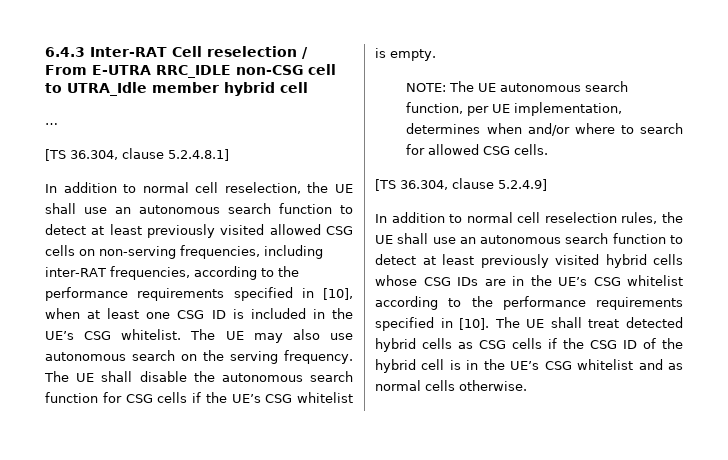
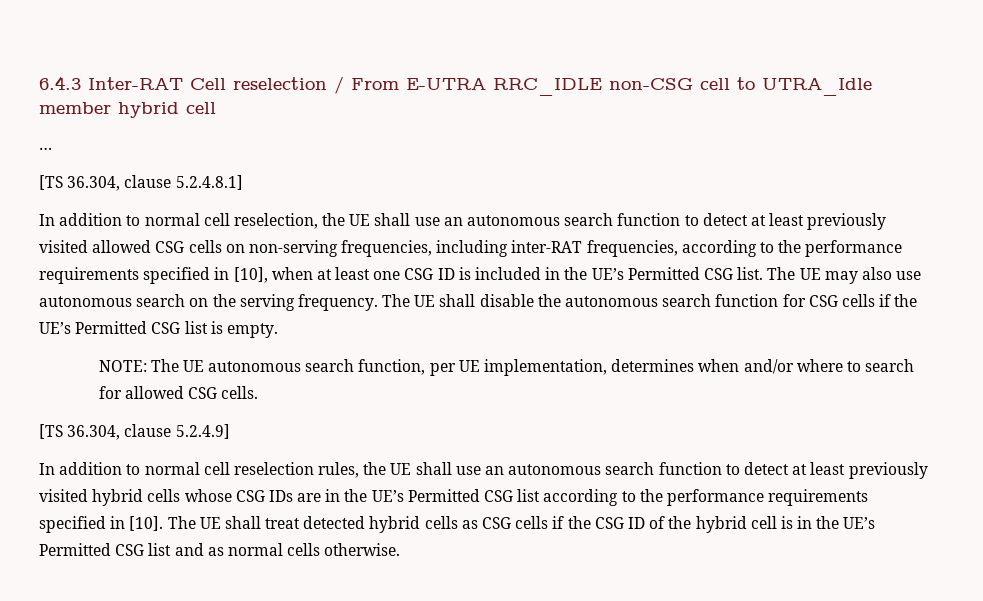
- In addition to normal cell reselection, the UE shall use an autonomous search function to detect at least previously visited allowed CSG cells on non-serving frequencies, including inter-RAT frequencies, according to the performance requirements specified in [10], when at least one CSG ID is included in the UE’s CSG whitelist.
+ In addition to normal cell reselection, the UE shall use an autonomous search function to detect at least previously visited allowed CSG cells on non-serving frequencies, including inter-RAT frequencies, according to the performance requirements specified in [10], when at least one CSG ID is included in the UE’s Permitted CSG list.
- The UE shall disable the autonomous search function for CSG cells if the UE’s CSG whitelist is empty.
+ The UE shall disable the autonomous search function for CSG cells if the UE’s Permitted CSG list is empty.
- In addition to normal cell reselection rules, the UE shall use an autonomous search function to detect at least previously visited hybrid cells whose CSG IDs are in the UE’s CSG whitelist according to the performance requirements specified in [10].
+ In addition to normal cell reselection rules, the UE shall use an autonomous search function to detect at least previously visited hybrid cells whose CSG IDs are in the UE’s Permitted CSG list according to the performance requirements specified in [10].
- The UE shall treat detected hybrid cells as CSG cells if the CSG ID of the hybrid cell is in the UE’s CSG whitelist and as normal cells otherwise.
+ The UE shall treat detected hybrid cells as CSG cells if the CSG ID of the hybrid cell is in the UE’s Permitted CSG list and as normal cells otherwise.

